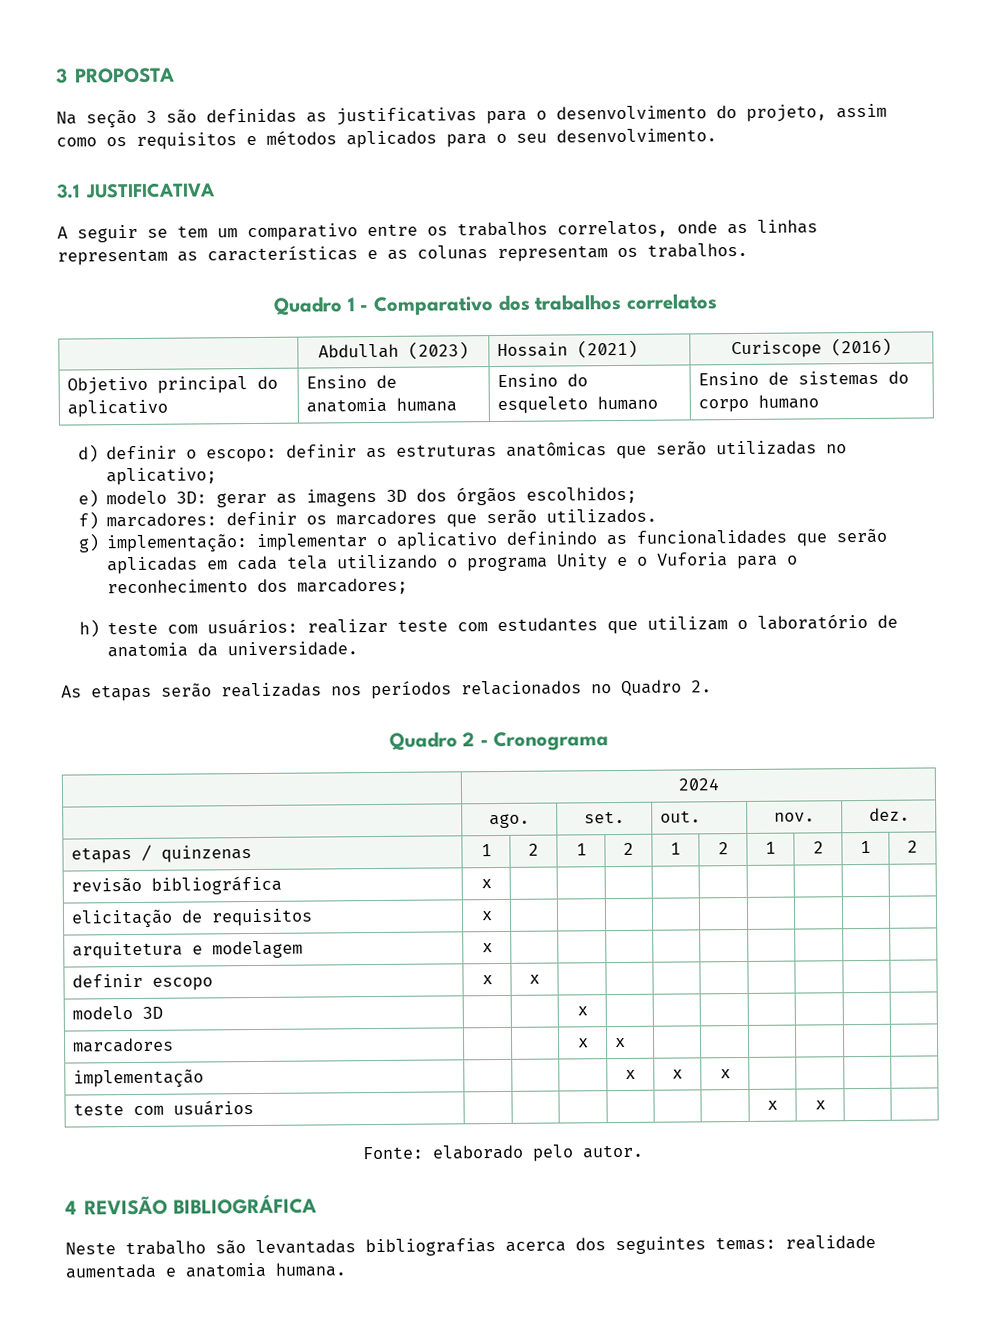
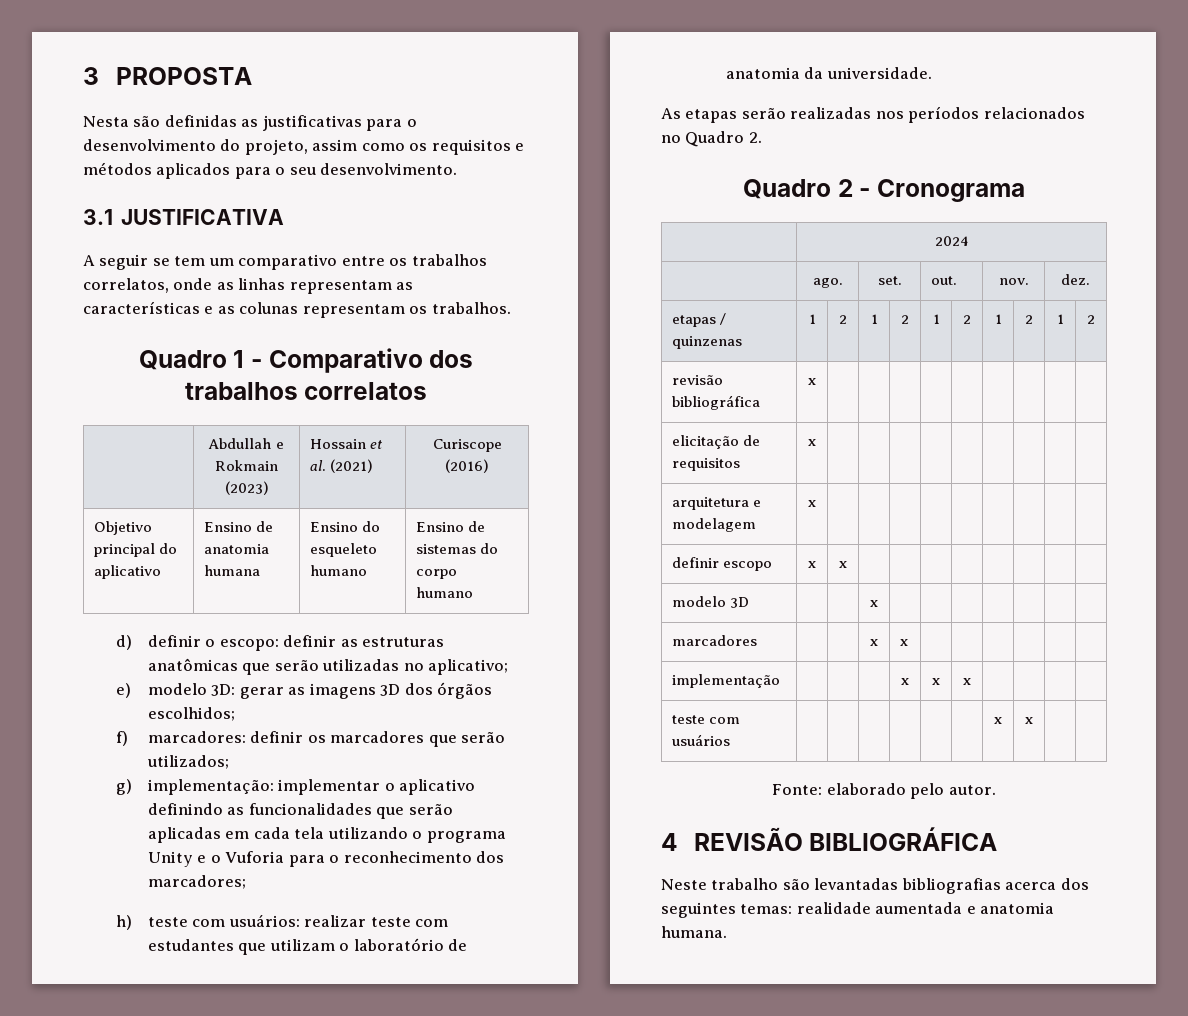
- Na seção 3 são definidas as justificativas para o desenvolvimento do projeto, assim como os requisitos e métodos aplicados para o seu desenvolvimento.
+ Nesta são definidas as justificativas para o desenvolvimento do projeto, assim como os requisitos e métodos aplicados para o seu desenvolvimento.
- | Abdullah (2023) | Hossain (2021) | Curiscope (2016)
+ | Abdullah e Rokmain (2023) | Hossain et al. (2021) | Curiscope (2016)
- f) marcadores: definir os marcadores que serão utilizados.
+ f) marcadores: definir os marcadores que serão utilizados;

